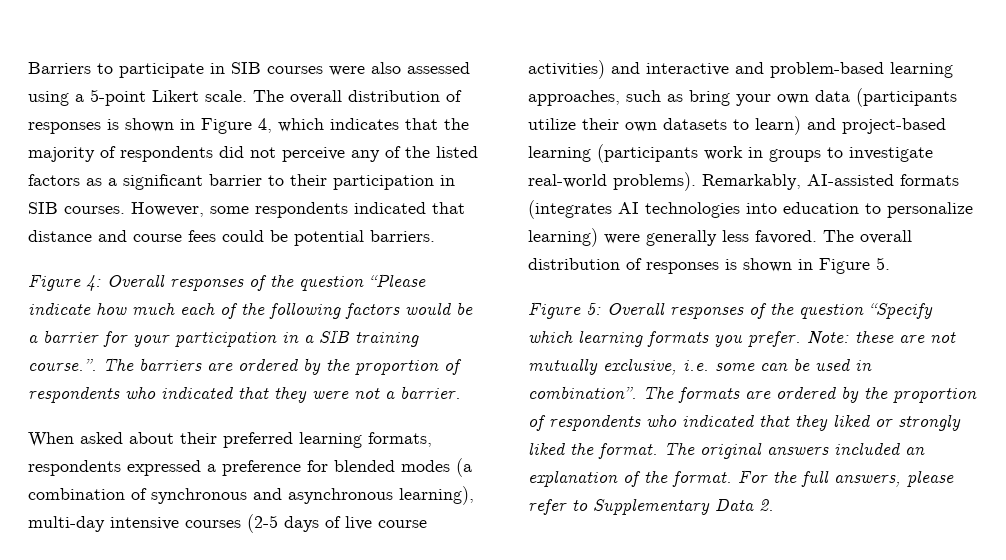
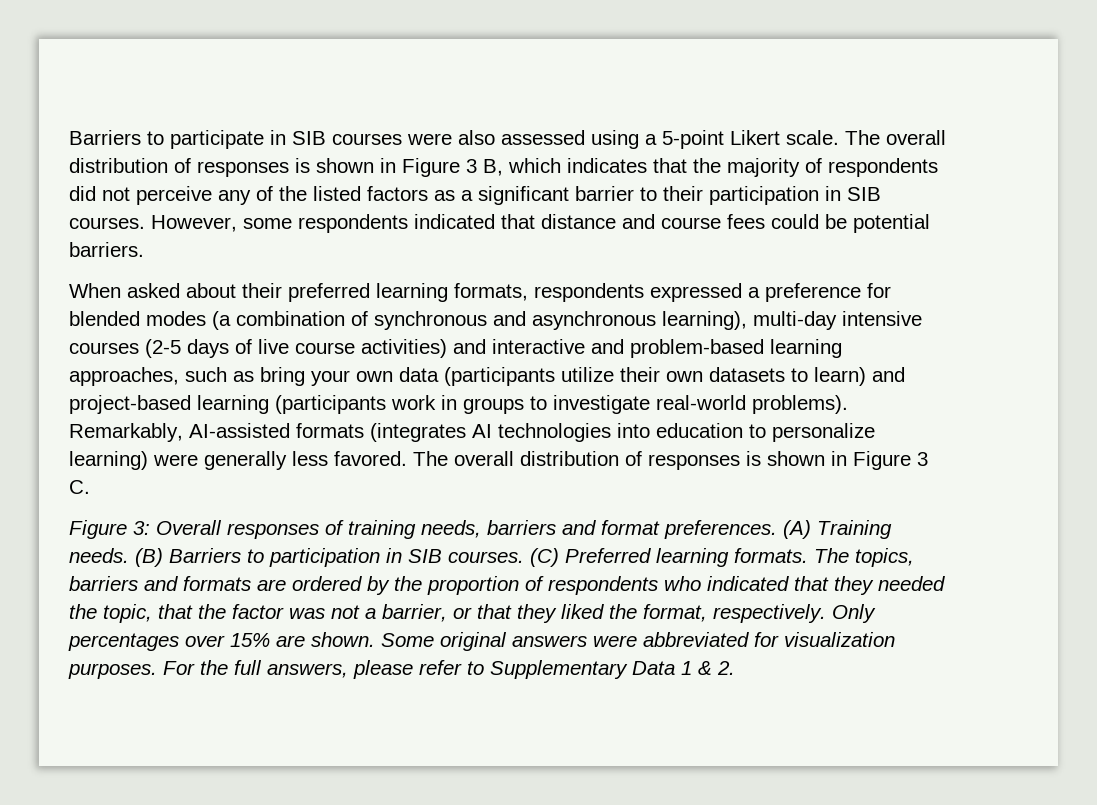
- The overall distribution of responses is shown in Figure 4, which indicates that the majority of respondents did not perceive any of the listed factors as a significant barrier to their participation in SIB courses.
+ The overall distribution of responses is shown in Figure 3 B, which indicates that the majority of respondents did not perceive any of the listed factors as a significant barrier to their participation in SIB courses.
- Figure 4: Overall responses of the question “Please indicate how much each of the following factors would be a barrier for your participation in a SIB training course.”. The barriers are ordered by the proportion of respondents who indicated that they were not a barrier.
- The overall distribution of responses is shown in Figure 5.
- Figure 5: Overall responses of the question “Specify which learning formats you prefer. Note: these are not mutually exclusive, i.e. some can be used in combination”. The formats are ordered by the proportion of respondents who indicated that they liked or strongly liked the format. The original answers included an explanation of the format.
+ The overall distribution of responses is shown in Figure 3 C.
+ Figure 3: Overall responses of training needs, barriers and format preferences. (A) Training needs. (B) Barriers to participation in SIB courses. (C) Preferred learning formats. The topics, barriers and formats are ordered by the proportion of respondents who indicated that they needed the topic, that the factor was not a barrier, or that they liked the format, respectively. Only percentages over 15% are shown. Some original answers were abbreviated for visualization purposes.
- For the full answers, please refer to Supplementary Data 2.
+ For the full answers, please refer to Supplementary Data 1 & 2.

